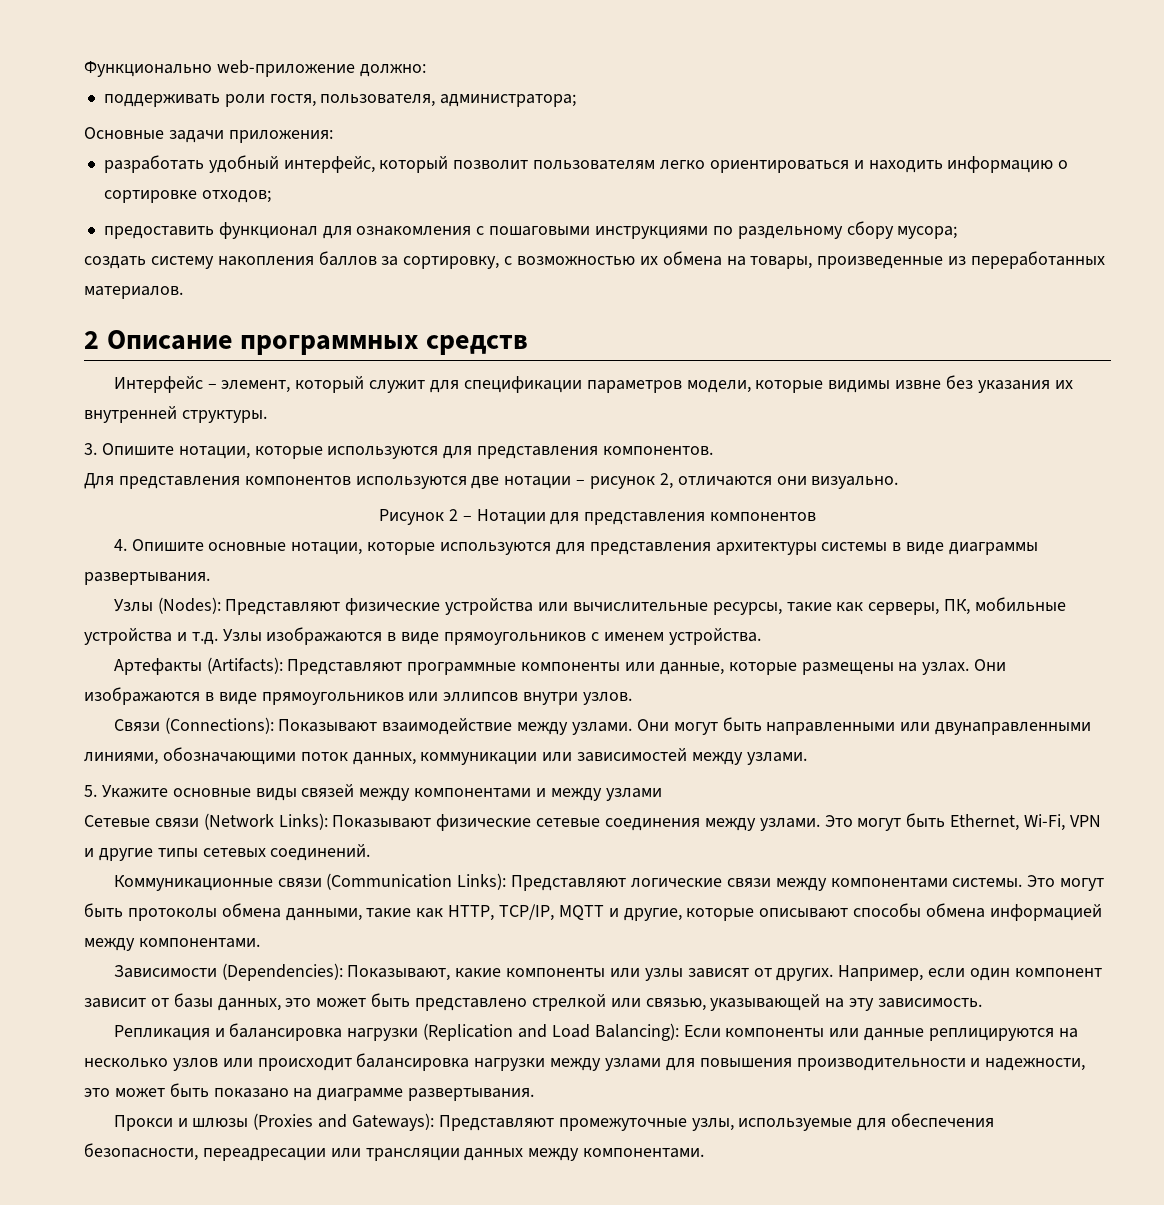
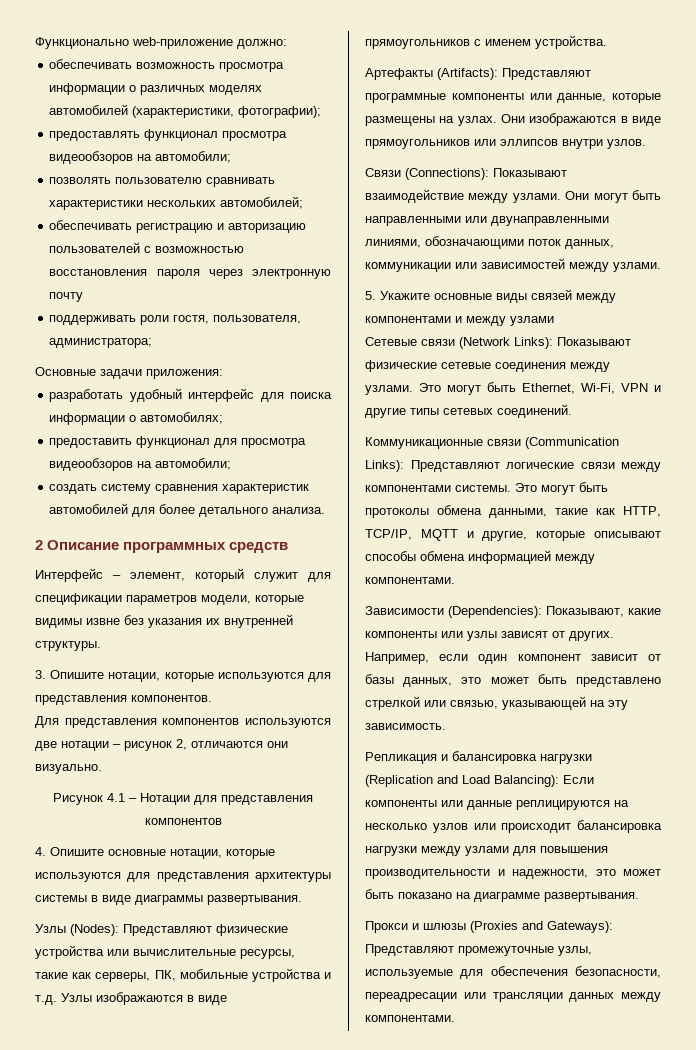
+ обеспечивать возможность просмотра информации о различных моделях автомобилей (характеристики, фотографии);
+ предоставлять функционал просмотра видеообзоров на автомобили;
+ позволять пользователю сравнивать характеристики нескольких автомобилей;
+ обеспечивать регистрацию и авторизацию пользователей с возможностью восстановления пароля через электронную почту
- разработать удобный интерфейс, который позволит пользователям легко ориентироваться и находить информацию о сортировке отходов;
- предоставить функционал для ознакомления с пошаговыми инструкциями по раздельному сбору мусора;
- создать систему накопления баллов за сортировку, с возможностью их обмена на товары, произведенные из переработанных материалов.
+ разработать удобный интерфейс для поиска информации о автомобилях;
+ предоставить функционал для просмотра видеообзоров на автомобили;
+ создать систему сравнения характеристик автомобилей для более детального анализа.
- Рисунок 2 – Нотации для представления компонентов
+ Рисунок 4.1 – Нотации для представления компонентов

